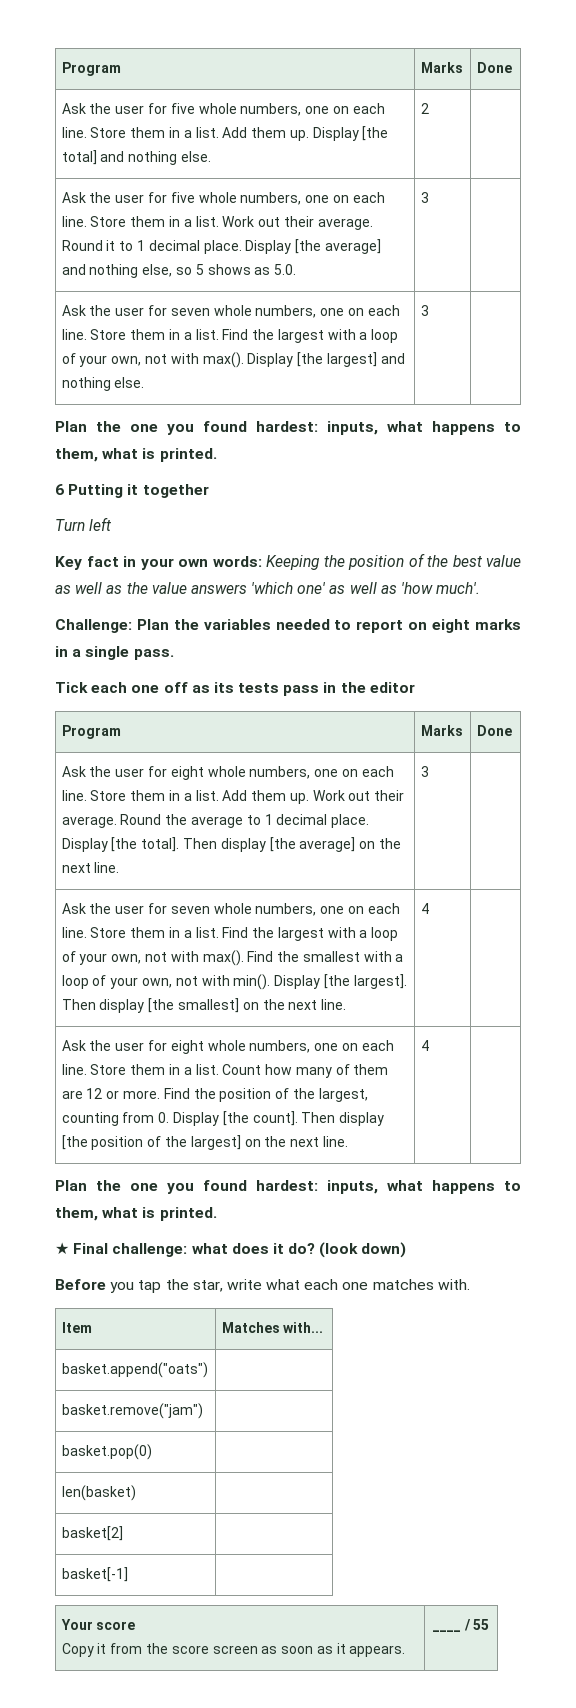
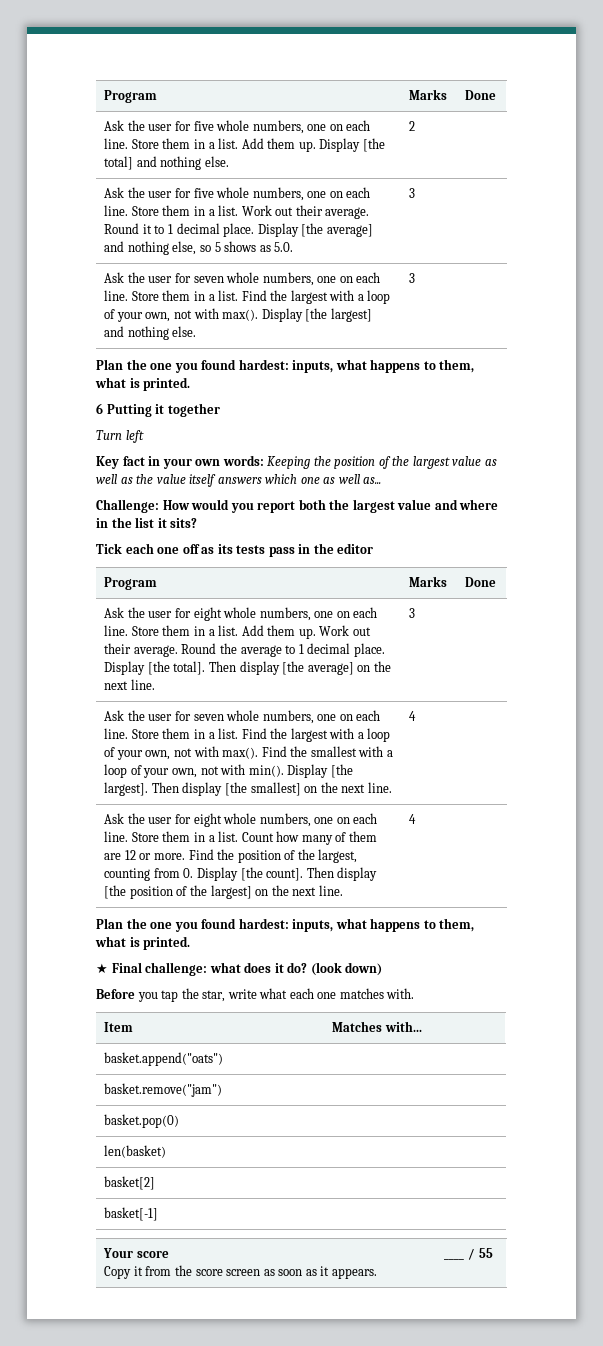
- Key fact in your own words: Keeping the position of the best value as well as the value answers 'which one' as well as 'how much'.
- Challenge: Plan the variables needed to report on eight marks in a single pass.
+ Key fact in your own words: Keeping the position of the largest value as well as the value itself answers which one as well as...
+ Challenge: How would you report both the largest value and where in the list it sits?

